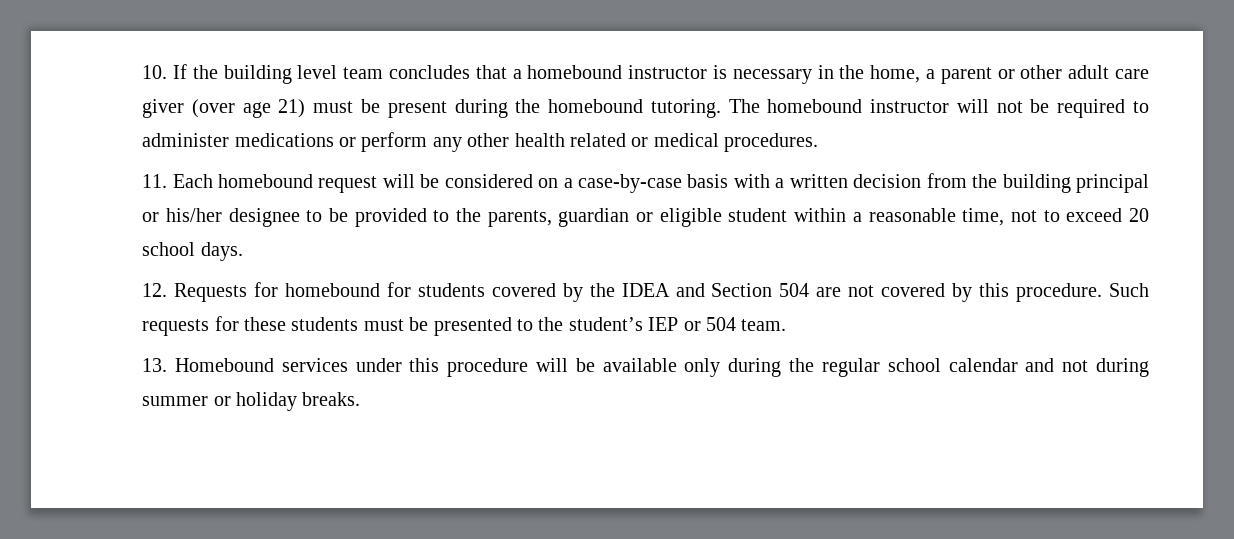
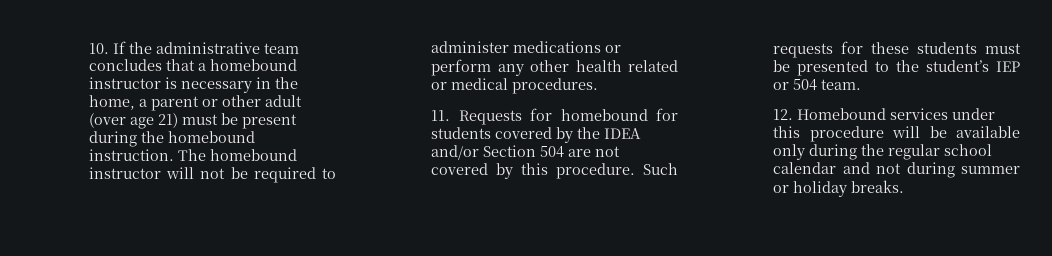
- 10. If the building level team concludes that a homebound instructor is necessary in the home, a parent or other adult care giver (over age 21) must be present during the homebound tutoring.
+ 10. If the administrative team concludes that a homebound instructor is necessary in the home, a parent or other adult (over age 21) must be present during the homebound instruction.
- 11. Each homebound request will be considered on a case-by-case basis with a written decision from the building principal or his/her designee to be provided to the parents, guardian or eligible student within a reasonable time, not to exceed 20 school days.
- 12. Requests for homebound for students covered by the IDEA and Section 504 are not covered by this procedure.
+ 11. Requests for homebound for students covered by the IDEA and/or Section 504 are not covered by this procedure.
- 13. Homebound services under this procedure will be available only during the regular school calendar and not during summer or holiday breaks.
+ 12. Homebound services under this procedure will be available only during the regular school calendar and not during summer or holiday breaks.

